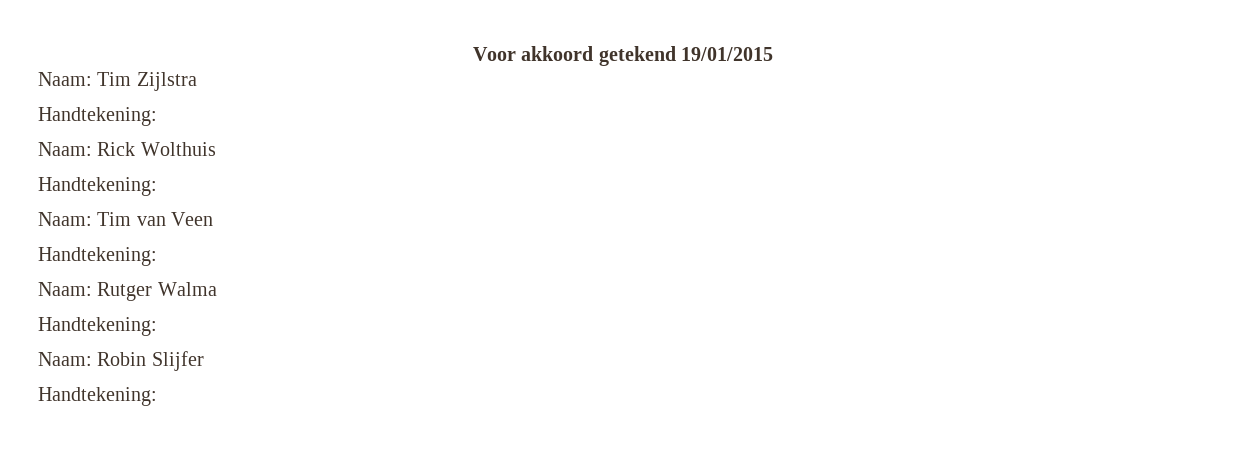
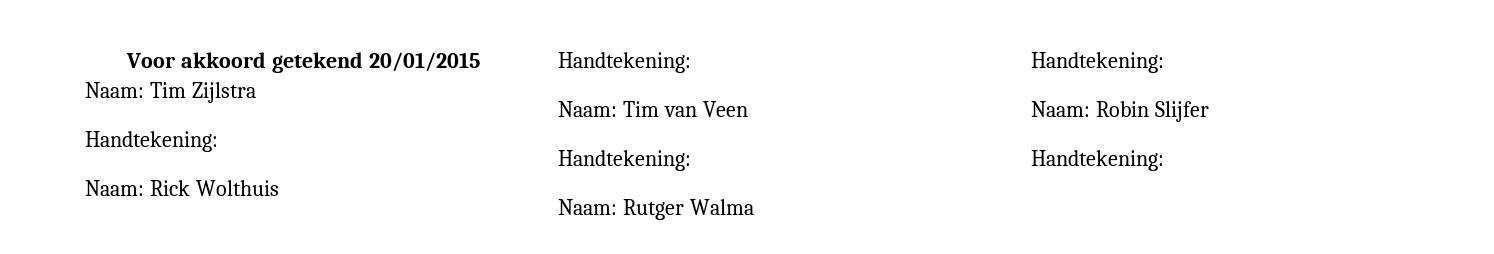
- Voor akkoord getekend 19/01/2015
+ Voor akkoord getekend 20/01/2015

